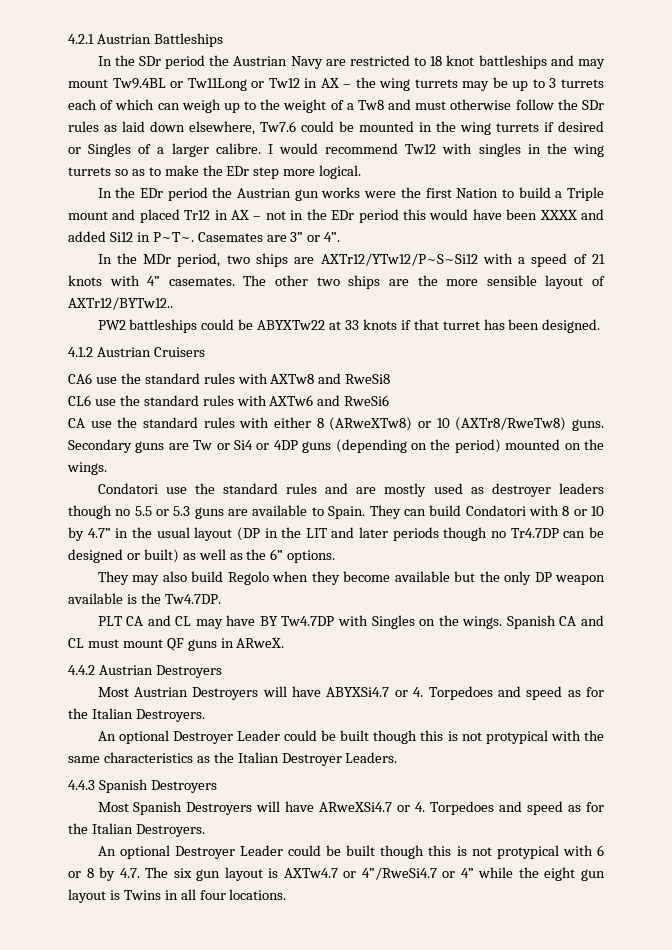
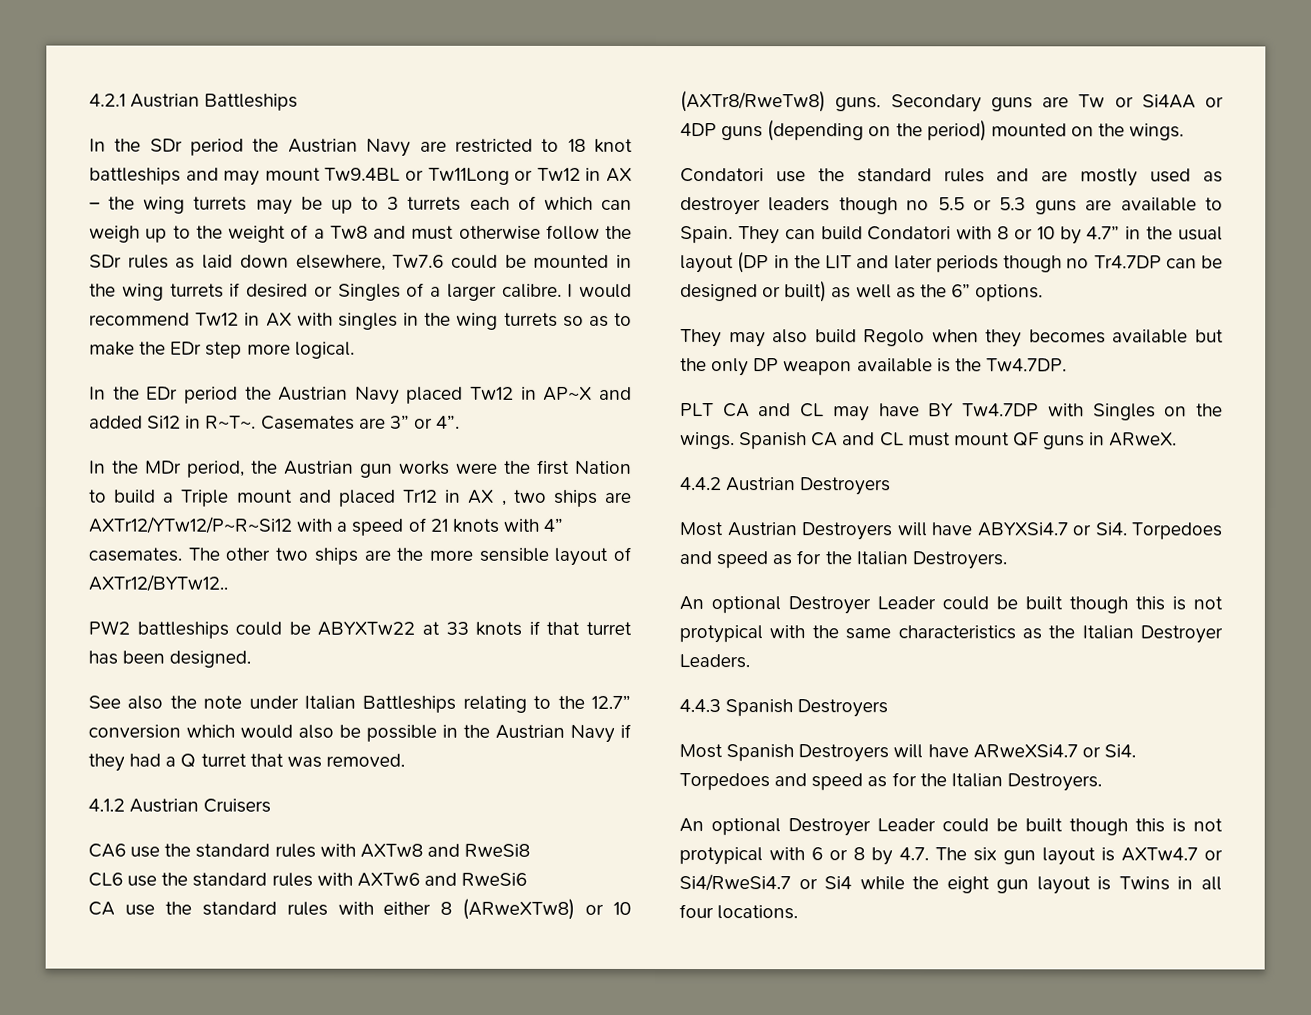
- I would recommend Tw12 with singles in the wing turrets so as to make the EDr step more logical.
+ I would recommend Tw12 in AX with singles in the wing turrets so as to make the EDr step more logical.
- In the EDr period the Austrian gun works were the first Nation to build a Triple mount and placed Tr12 in AX – not in the EDr period this would have been XXXX and added Si12 in P~T~. Casemates are 3” or 4”.
- In the MDr period, two ships are AXTr12/YTw12/P~S~Si12 with a speed of 21 knots with 4” casemates.
+ In the EDr period the Austrian Navy placed Tw12 in AP~X and added Si12 in R~T~. Casemates are 3” or 4”.
+ In the MDr period, the Austrian gun works were the first Nation to build a Triple mount and placed Tr12 in AX , two ships are AXTr12/YTw12/P~R~Si12 with a speed of 21 knots with 4” casemates.
+ See also the note under Italian Battleships relating to the 12.7” conversion which would also be possible in the Austrian Navy if they had a Q turret that was removed.
- Secondary guns are Tw or Si4 or 4DP guns (depending on the period) mounted on the wings.
+ Secondary guns are Tw or Si4AA or 4DP guns (depending on the period) mounted on the wings.
- They may also build Regolo when they become available but the only DP weapon available is the Tw4.7DP.
+ They may also build Regolo when they becomes available but the only DP weapon available is the Tw4.7DP.
- Most Austrian Destroyers will have ABYXSi4.7 or 4. Torpedoes and speed as for the Italian Destroyers.
+ Most Austrian Destroyers will have ABYXSi4.7 or Si4. Torpedoes and speed as for the Italian Destroyers.
- Most Spanish Destroyers will have ARweXSi4.7 or 4. Torpedoes and speed as for the Italian Destroyers.
+ Most Spanish Destroyers will have ARweXSi4.7 or Si4. Torpedoes and speed as for the Italian Destroyers.
- An optional Destroyer Leader could be built though this is not protypical with 6 or 8 by 4.7. The six gun layout is AXTw4.7 or 4”/RweSi4.7 or 4” while the eight gun layout is Twins in all four locations.
+ An optional Destroyer Leader could be built though this is not protypical with 6 or 8 by 4.7. The six gun layout is AXTw4.7 or Si4/RweSi4.7 or Si4 while the eight gun layout is Twins in all four locations.

